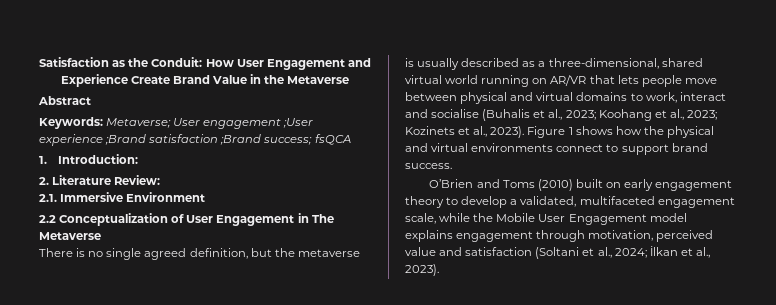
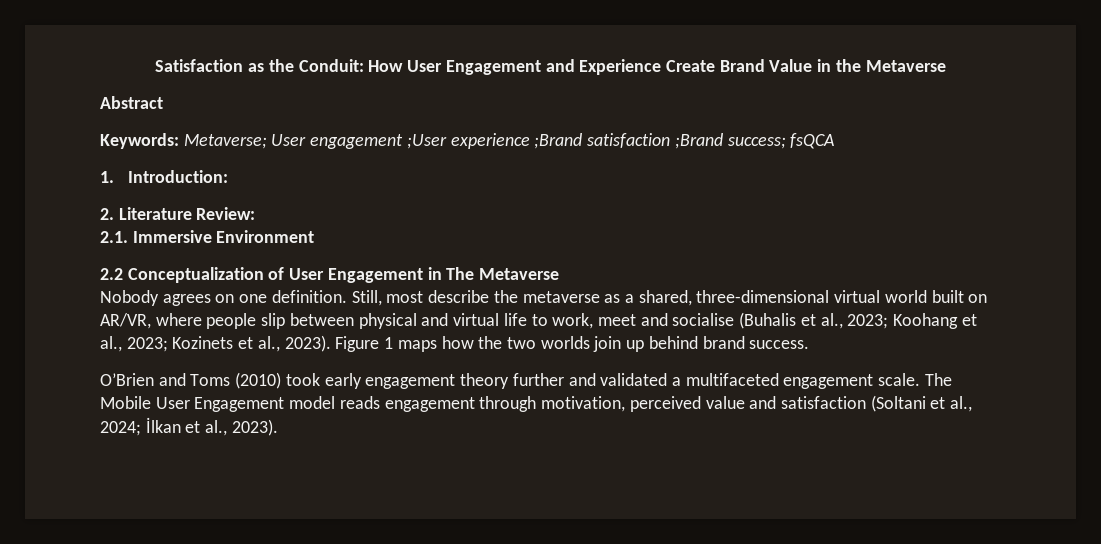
- There is no single agreed definition, but the metaverse is usually described as a three-dimensional, shared virtual world running on AR/VR that lets people move between physical and virtual domains to work, interact and socialise (Buhalis et al., 2023; Koohang et al., 2023; Kozinets et al., 2023).
+ Nobody agrees on one definition. Still, most describe the metaverse as a shared, three-dimensional virtual world built on AR/VR, where people slip between physical and virtual life to work, meet and socialise (Buhalis et al., 2023; Koohang et al., 2023; Kozinets et al., 2023).
- Figure 1 shows how the physical and virtual environments connect to support brand success.
+ Figure 1 maps how the two worlds join up behind brand success.
- O’Brien and Toms (2010) built on early engagement theory to develop a validated, multifaceted engagement scale, while the Mobile User Engagement model explains engagement through motivation, perceived value and satisfaction (Soltani et al., 2024; İlkan et al., 2023).
+ O’Brien and Toms (2010) took early engagement theory further and validated a multifaceted engagement scale. The Mobile User Engagement model reads engagement through motivation, perceived value and satisfaction (Soltani et al., 2024; İlkan et al., 2023).

